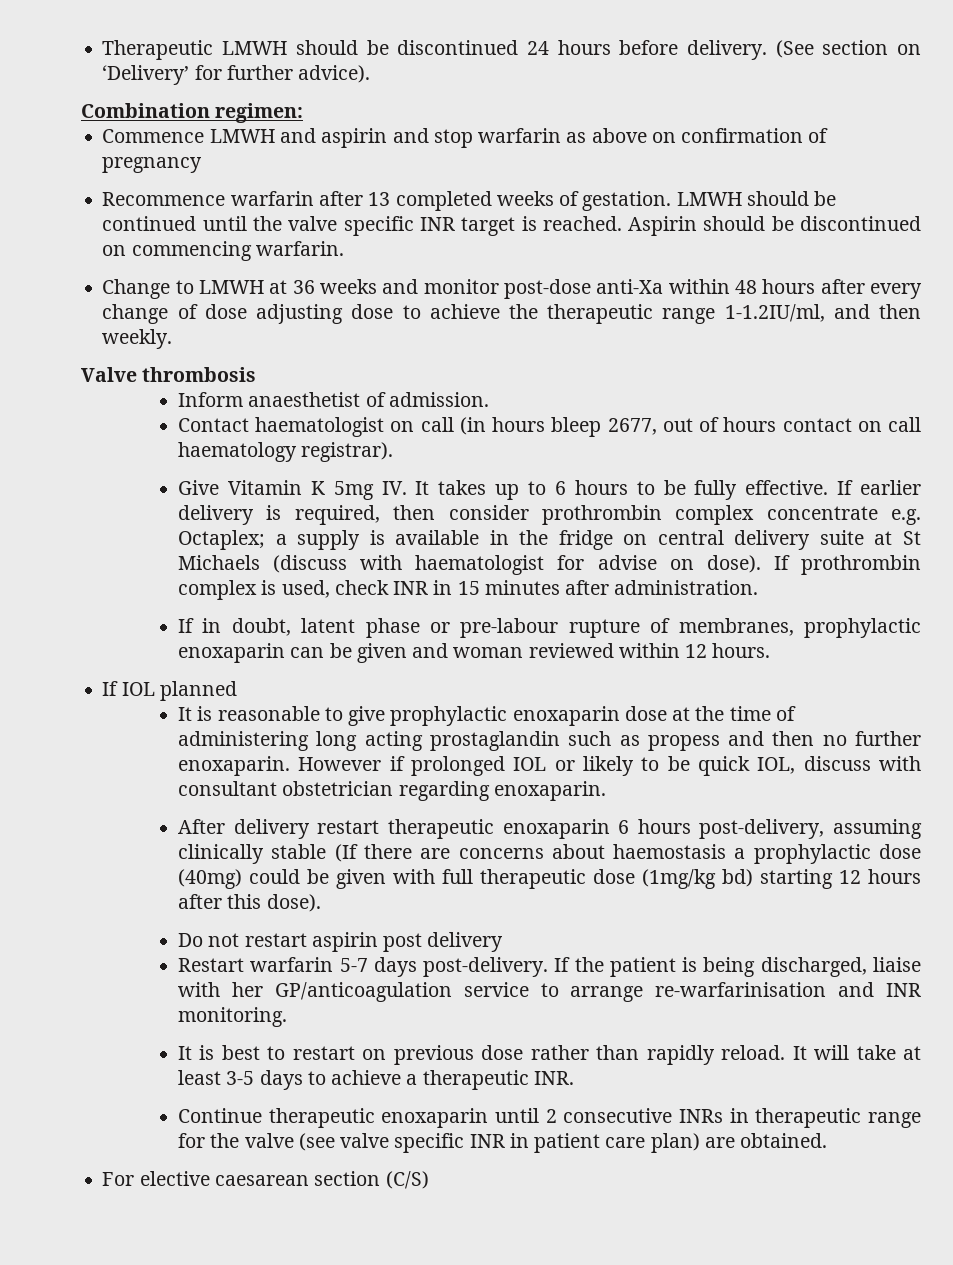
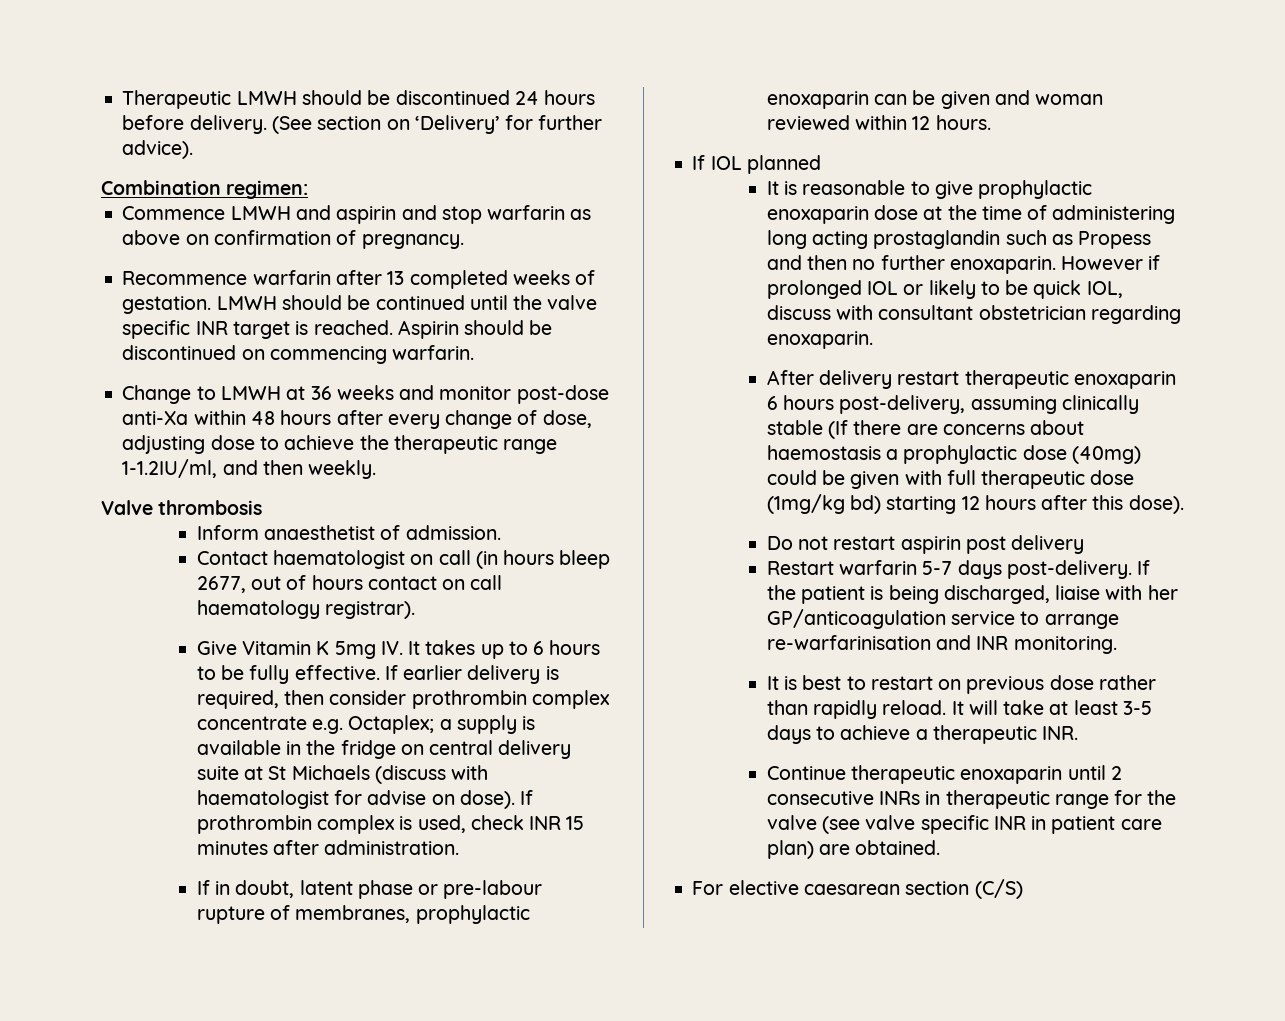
- Commence LMWH and aspirin and stop warfarin as above on confirmation of pregnancy
+ Commence LMWH and aspirin and stop warfarin as above on confirmation of pregnancy.
- Change to LMWH at 36 weeks and monitor post-dose anti-Xa within 48 hours after every change of dose adjusting dose to achieve the therapeutic range 1-1.2IU/ml, and then weekly.
+ Change to LMWH at 36 weeks and monitor post-dose anti-Xa within 48 hours after every change of dose, adjusting dose to achieve the therapeutic range 1-1.2IU/ml, and then weekly.
- If prothrombin complex is used, check INR in 15 minutes after administration.
+ If prothrombin complex is used, check INR 15 minutes after administration.
- It is reasonable to give prophylactic enoxaparin dose at the time of administering long acting prostaglandin such as propess and then no further enoxaparin.
+ It is reasonable to give prophylactic enoxaparin dose at the time of administering long acting prostaglandin such as Propess and then no further enoxaparin.

